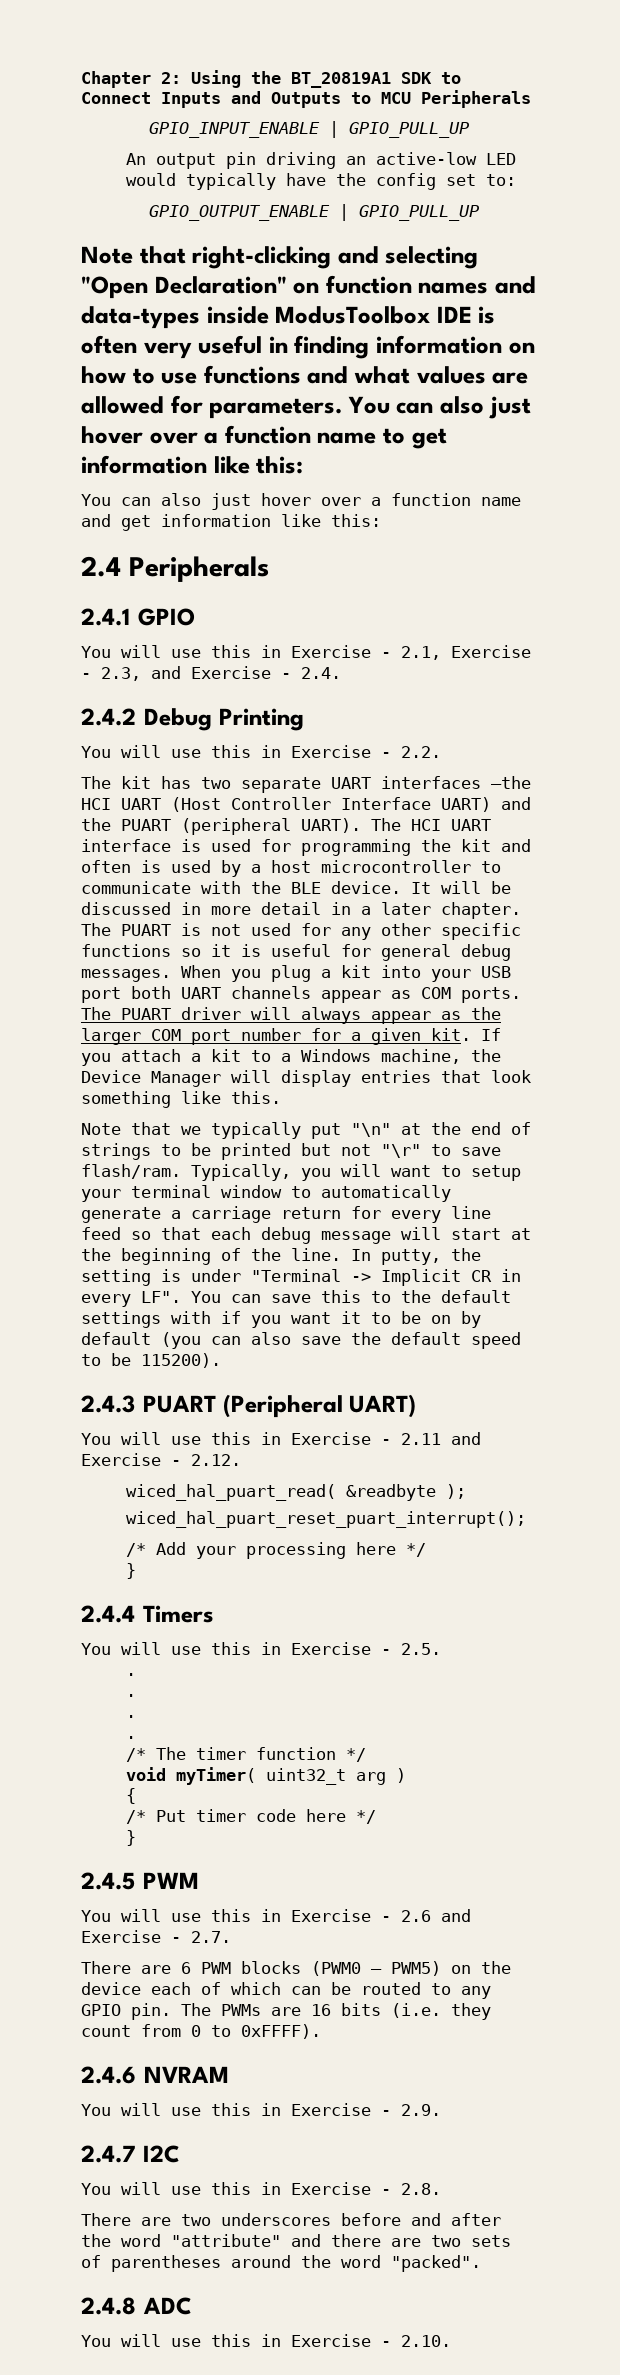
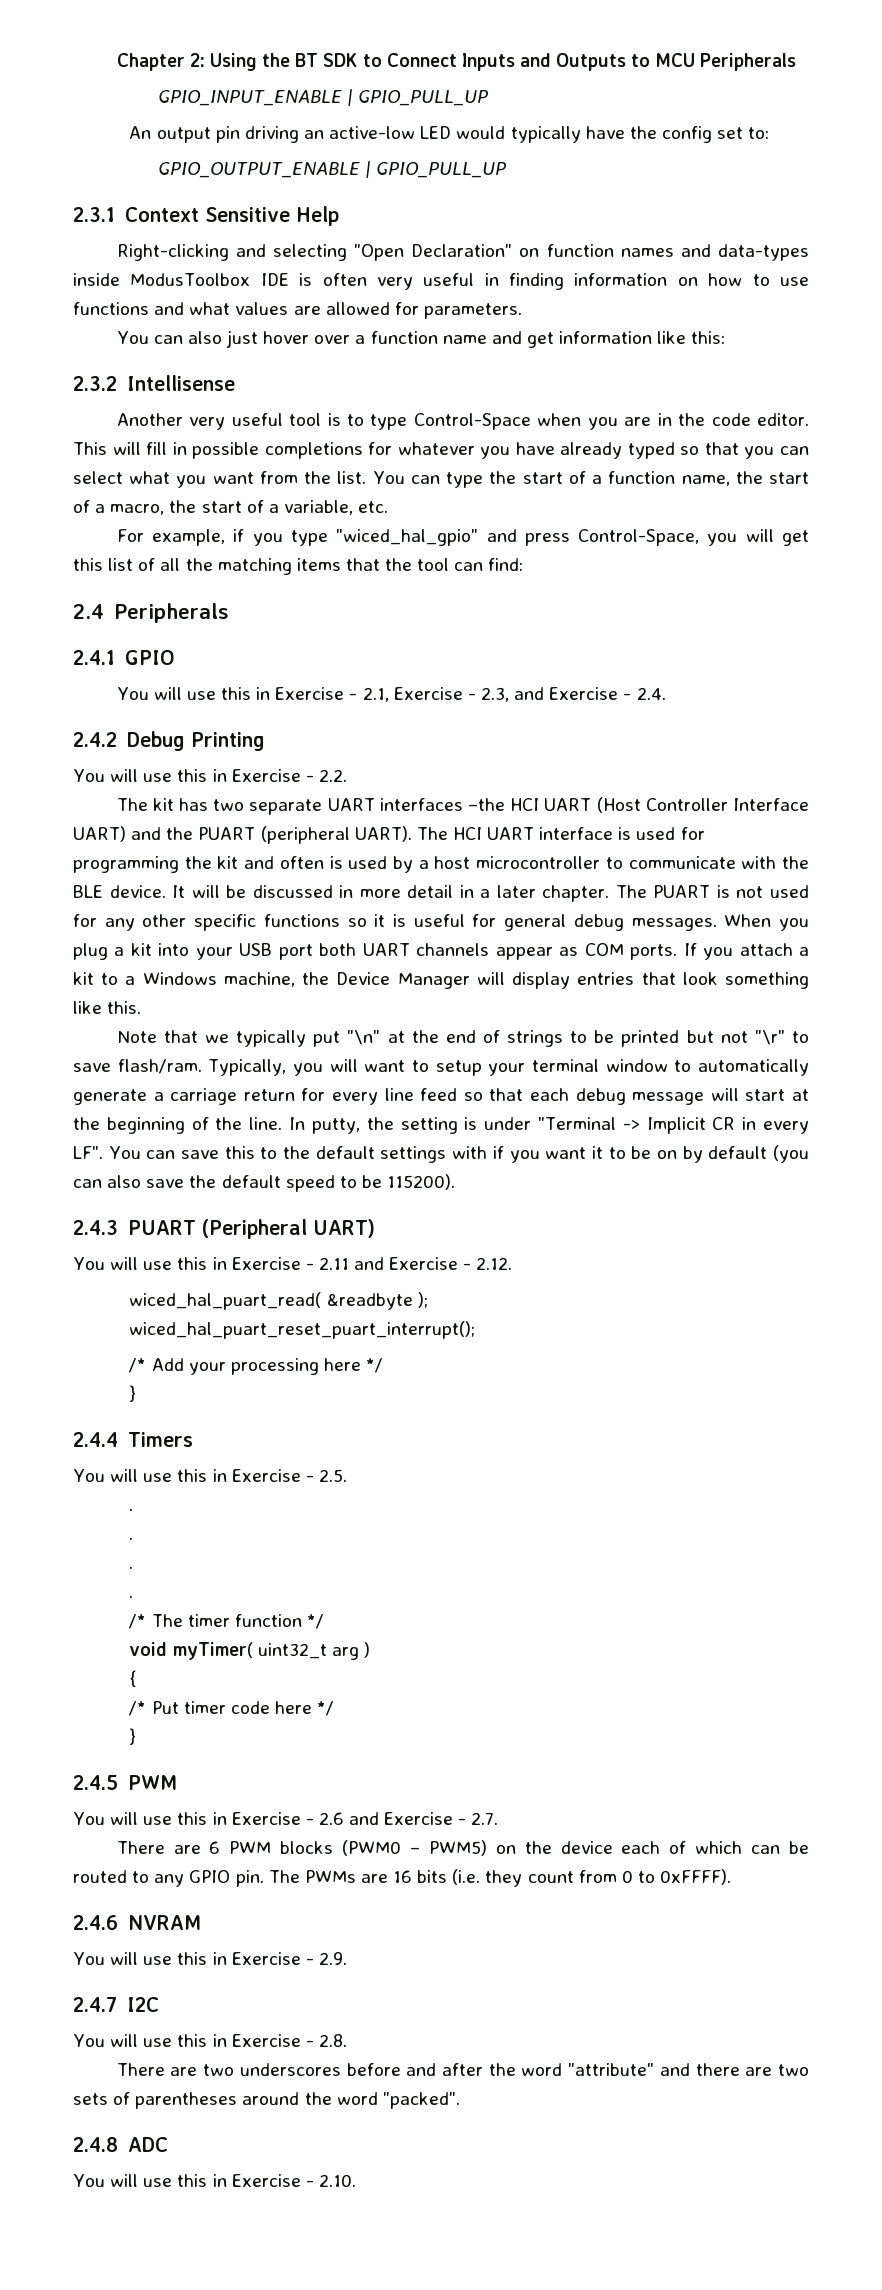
- Chapter 2: Using the BT_20819A1 SDK to Connect Inputs and Outputs to MCU Peripherals
+ Chapter 2: Using the BT SDK to Connect Inputs and Outputs to MCU Peripherals
- Note that right-clicking and selecting "Open Declaration" on function names and data-types inside ModusToolbox IDE is often very useful in finding information on how to use functions and what values are allowed for parameters. You can also just hover over a function name to get information like this:
+ 2.3.1 Context Sensitive Help
+ Right-clicking and selecting "Open Declaration" on function names and data-types inside ModusToolbox IDE is often very useful in finding information on how to use functions and what values are allowed for parameters.
+ 2.3.2 Intellisense
+ Another very useful tool is to type Control-Space when you are in the code editor. This will fill in possible completions for whatever you have already typed so that you can select what you want from the list. You can type the start of a function name, the start of a macro, the start of a variable, etc.
+ For example, if you type "wiced_hal_gpio" and press Control-Space, you will get this list of all the matching items that the tool can find:
- The PUART driver will always appear as the larger COM port number for a given kit.

